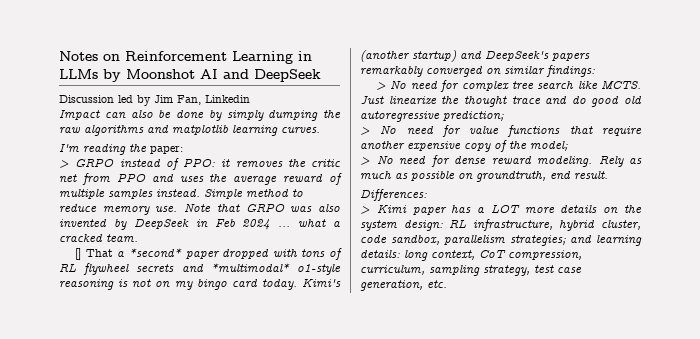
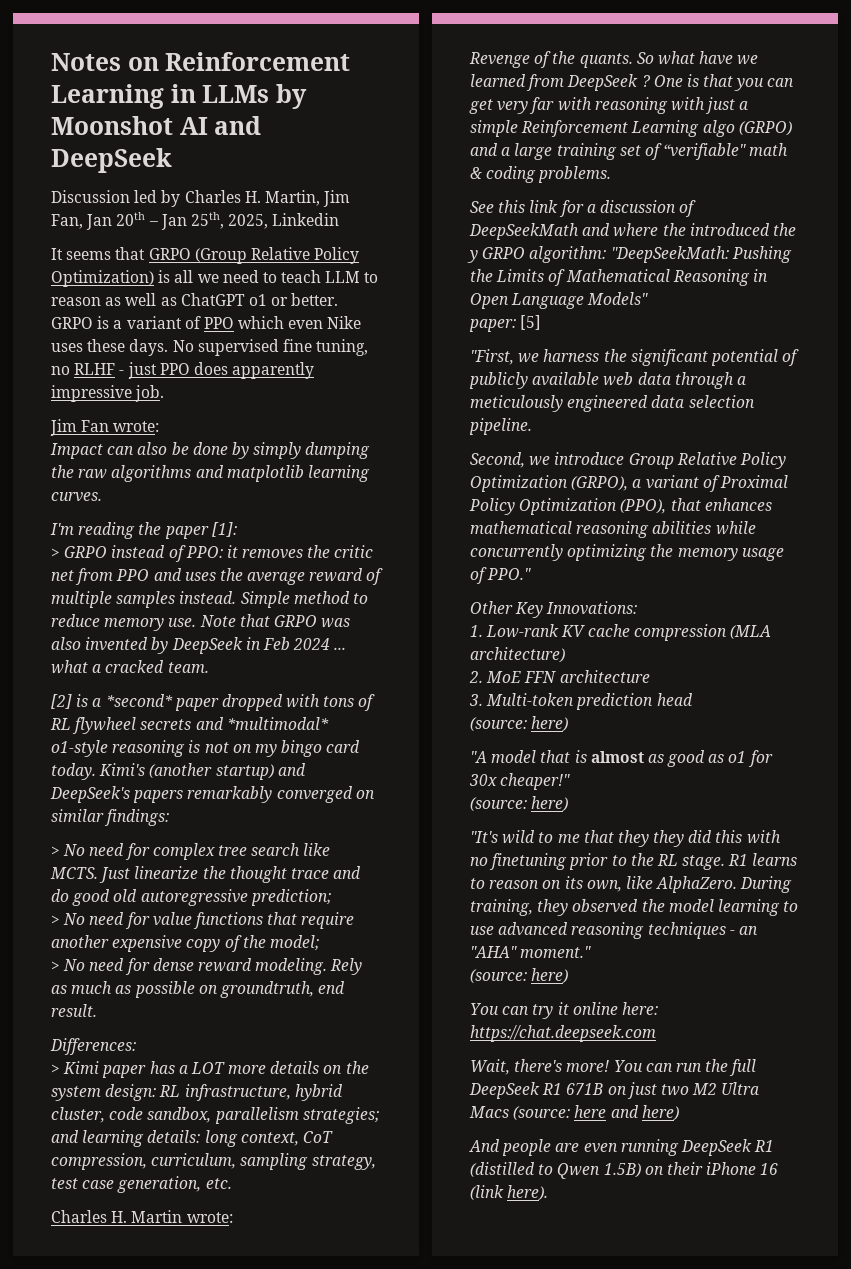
- Discussion led by Jim Fan, Linkedin
+ Discussion led by Charles H. Martin, Jim Fan, Jan 20th – Jan 25th, 2025, Linkedin
+ It seems that GRPO (Group Relative Policy Optimization) is all we need to teach LLM to reason as well as ChatGPT o1 or better. GRPO is a variant of PPO which even Nike uses these days. No supervised fine tuning, no RLHF - just PPO does apparently impressive job.
+ Jim Fan wrote:
- I'm reading the paper:
+ I'm reading the paper [1]:
- [] That a *second* paper dropped with tons of RL flywheel secrets and *multimodal* o1-style reasoning is not on my bingo card today.
+ [2] is a *second* paper dropped with tons of RL flywheel secrets and *multimodal* o1-style reasoning is not on my bingo card today.
+ Charles H. Martin wrote:
+ Revenge of the quants. So what have we learned from DeepSeek ? One is that you can get very far with reasoning with just a simple Reinforcement Learning algo (GRPO) and a large training set of “verifiable" math & coding problems.
+ See this link for a discussion of DeepSeekMath and where the introduced the y GRPO algorithm: "DeepSeekMath: Pushing the Limits of Mathematical Reasoning in Open Language Models"
+ paper: [5]
+ "First, we harness the significant potential of publicly available web data through a meticulously engineered data selection pipeline.
+ Second, we introduce Group Relative Policy Optimization (GRPO), a variant of Proximal Policy Optimization (PPO), that enhances mathematical reasoning abilities while concurrently optimizing the memory usage of PPO."
+ Other Key Innovations:
+ 1. Low-rank KV cache compression (MLA architecture)
+ 2. MoE FFN architecture
+ 3. Multi-token prediction head
+ (source: here)
+ "A model that is almost as good as o1 for 30x cheaper!"
+ (source: here)
+ "It's wild to me that they they did this with no finetuning prior to the RL stage. R1 learns to reason on its own, like AlphaZero. During training, they observed the model learning to use advanced reasoning techniques - an "AHA" moment."
+ (source: here)
+ You can try it online here: https://chat.deepseek.com
+ Wait, there's more! You can run the full DeepSeek R1 671B on just two M2 Ultra Macs (source: here and here)
+ And people are even running DeepSeek R1 (distilled to Qwen 1.5B) on their iPhone 16 (link here).

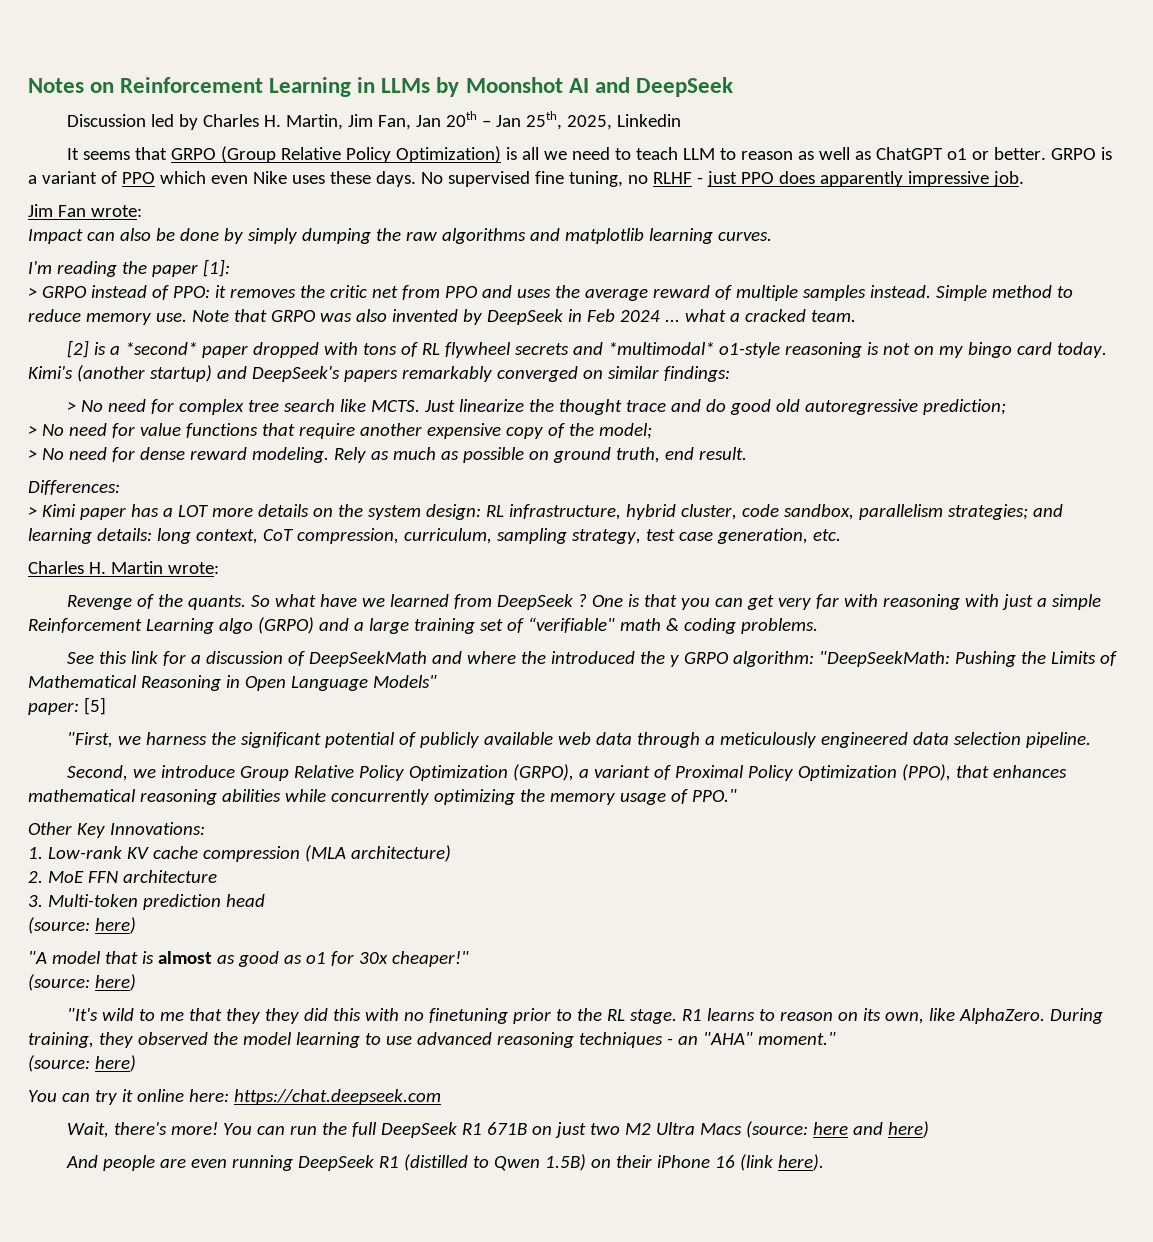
- Rely as much as possible on groundtruth, end result.
+ Rely as much as possible on ground truth, end result.

